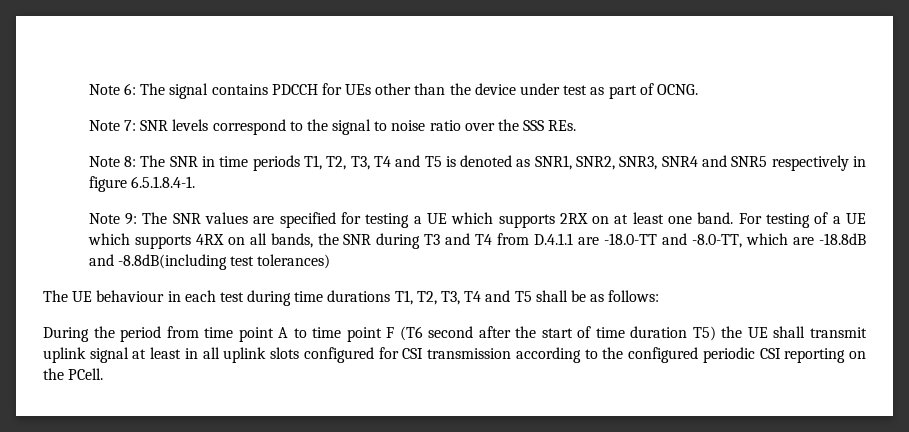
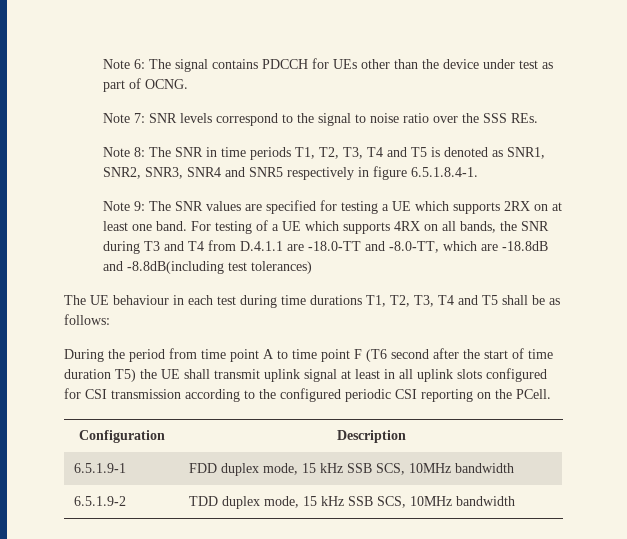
+ Configuration | Description
+ 6.5.1.9-1 | FDD duplex mode, 15 kHz SSB SCS, 10MHz bandwidth
+ 6.5.1.9-2 | TDD duplex mode, 15 kHz SSB SCS, 10MHz bandwidth

